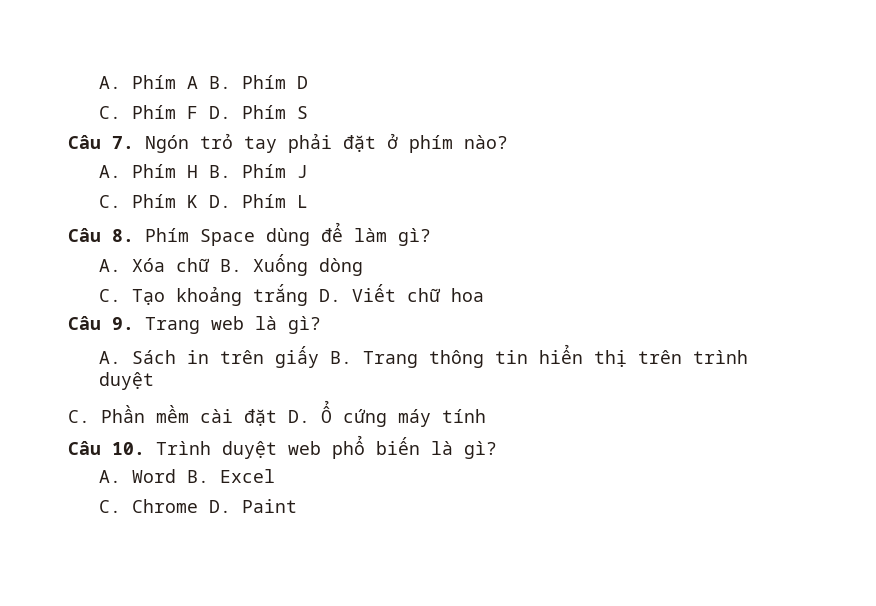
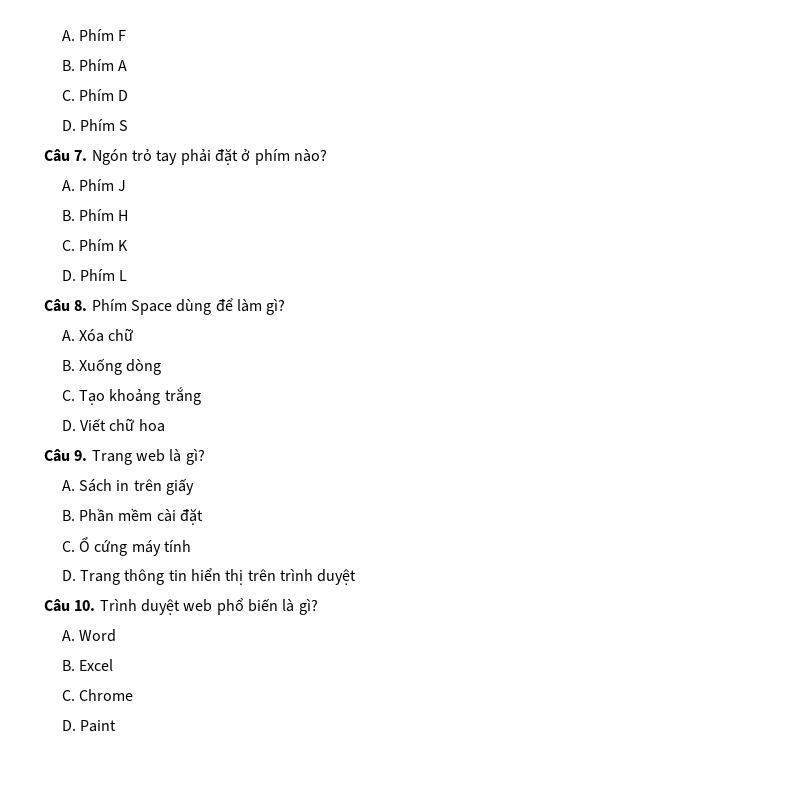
- A. Phím A B. Phím D
+ A. Phím F
+ B. Phím A
+ C. Phím D
- C. Phím F D. Phím S
+ D. Phím S
- A. Phím H B. Phím J
+ A. Phím J
+ B. Phím H
- C. Phím K D. Phím L
+ C. Phím K
+ D. Phím L
- A. Xóa chữ B. Xuống dòng
+ A. Xóa chữ
+ B. Xuống dòng
- C. Tạo khoảng trắng D. Viết chữ hoa
+ C. Tạo khoảng trắng
+ D. Viết chữ hoa
- A. Sách in trên giấy B. Trang thông tin hiển thị trên trình duyệt
+ A. Sách in trên giấy
+ B. Phần mềm cài đặt
+ C. Ổ cứng máy tính
+ D. Trang thông tin hiển thị trên trình duyệt
- C. Phần mềm cài đặt D. Ổ cứng máy tính
- A. Word B. Excel
+ A. Word
+ B. Excel
- C. Chrome D. Paint
+ C. Chrome
+ D. Paint

